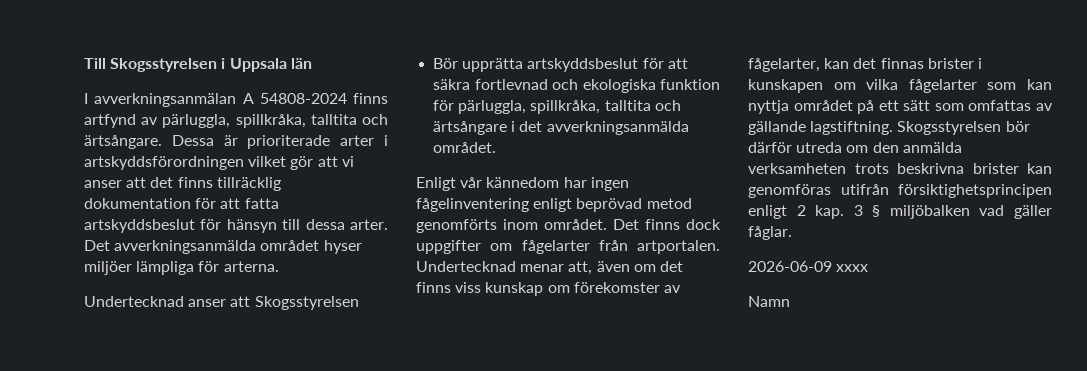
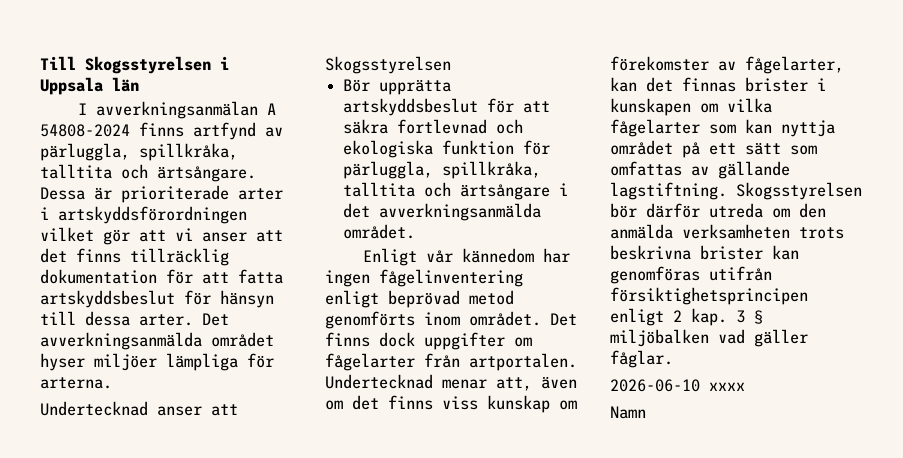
- 2026-06-09 xxxx
+ 2026-06-10 xxxx

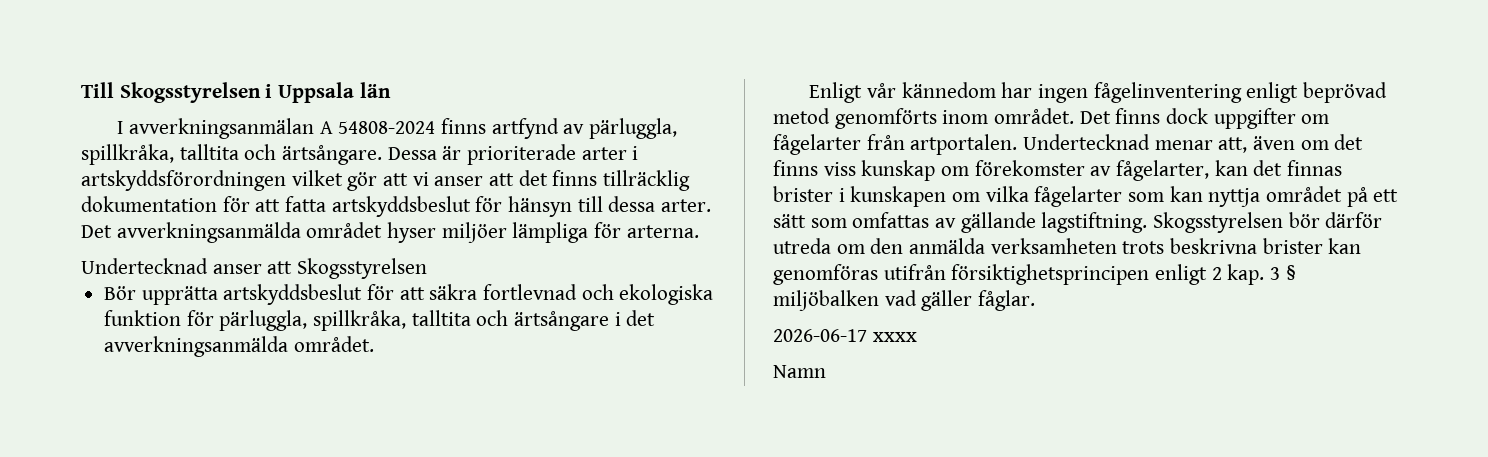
- 2026-06-10 xxxx
+ 2026-06-17 xxxx

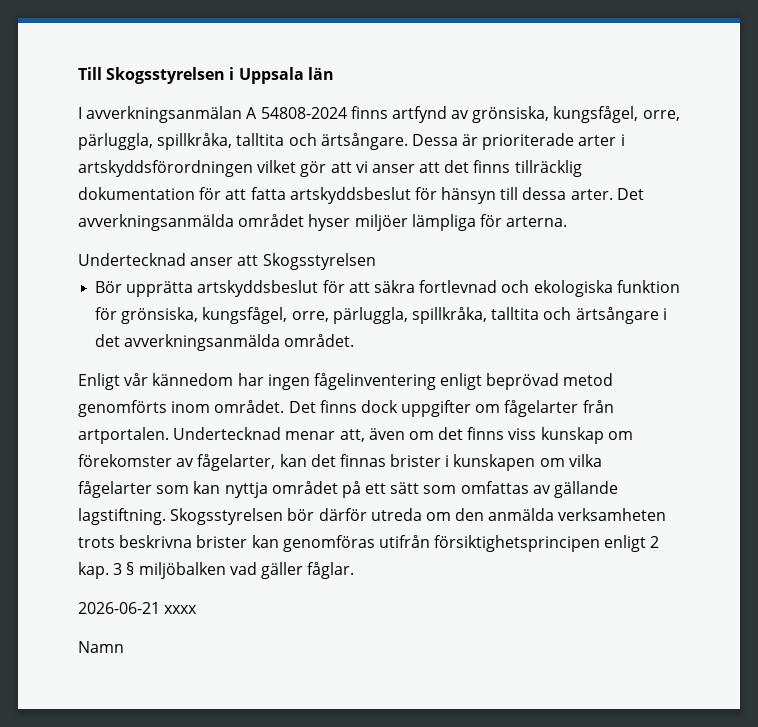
- I avverkningsanmälan A 54808-2024 finns artfynd av pärluggla, spillkråka, talltita och ärtsångare.
+ I avverkningsanmälan A 54808-2024 finns artfynd av grönsiska, kungsfågel, orre, pärluggla, spillkråka, talltita och ärtsångare.
- Bör upprätta artskyddsbeslut för att säkra fortlevnad och ekologiska funktion för pärluggla, spillkråka, talltita och ärtsångare i det avverkningsanmälda området.
+ Bör upprätta artskyddsbeslut för att säkra fortlevnad och ekologiska funktion för grönsiska, kungsfågel, orre, pärluggla, spillkråka, talltita och ärtsångare i det avverkningsanmälda området.
- 2026-06-17 xxxx
+ 2026-06-21 xxxx

